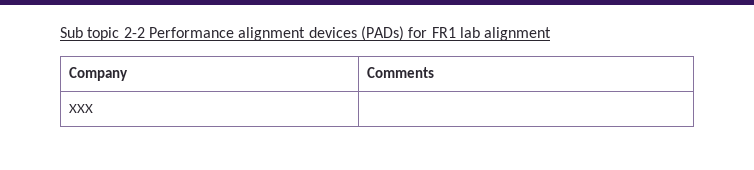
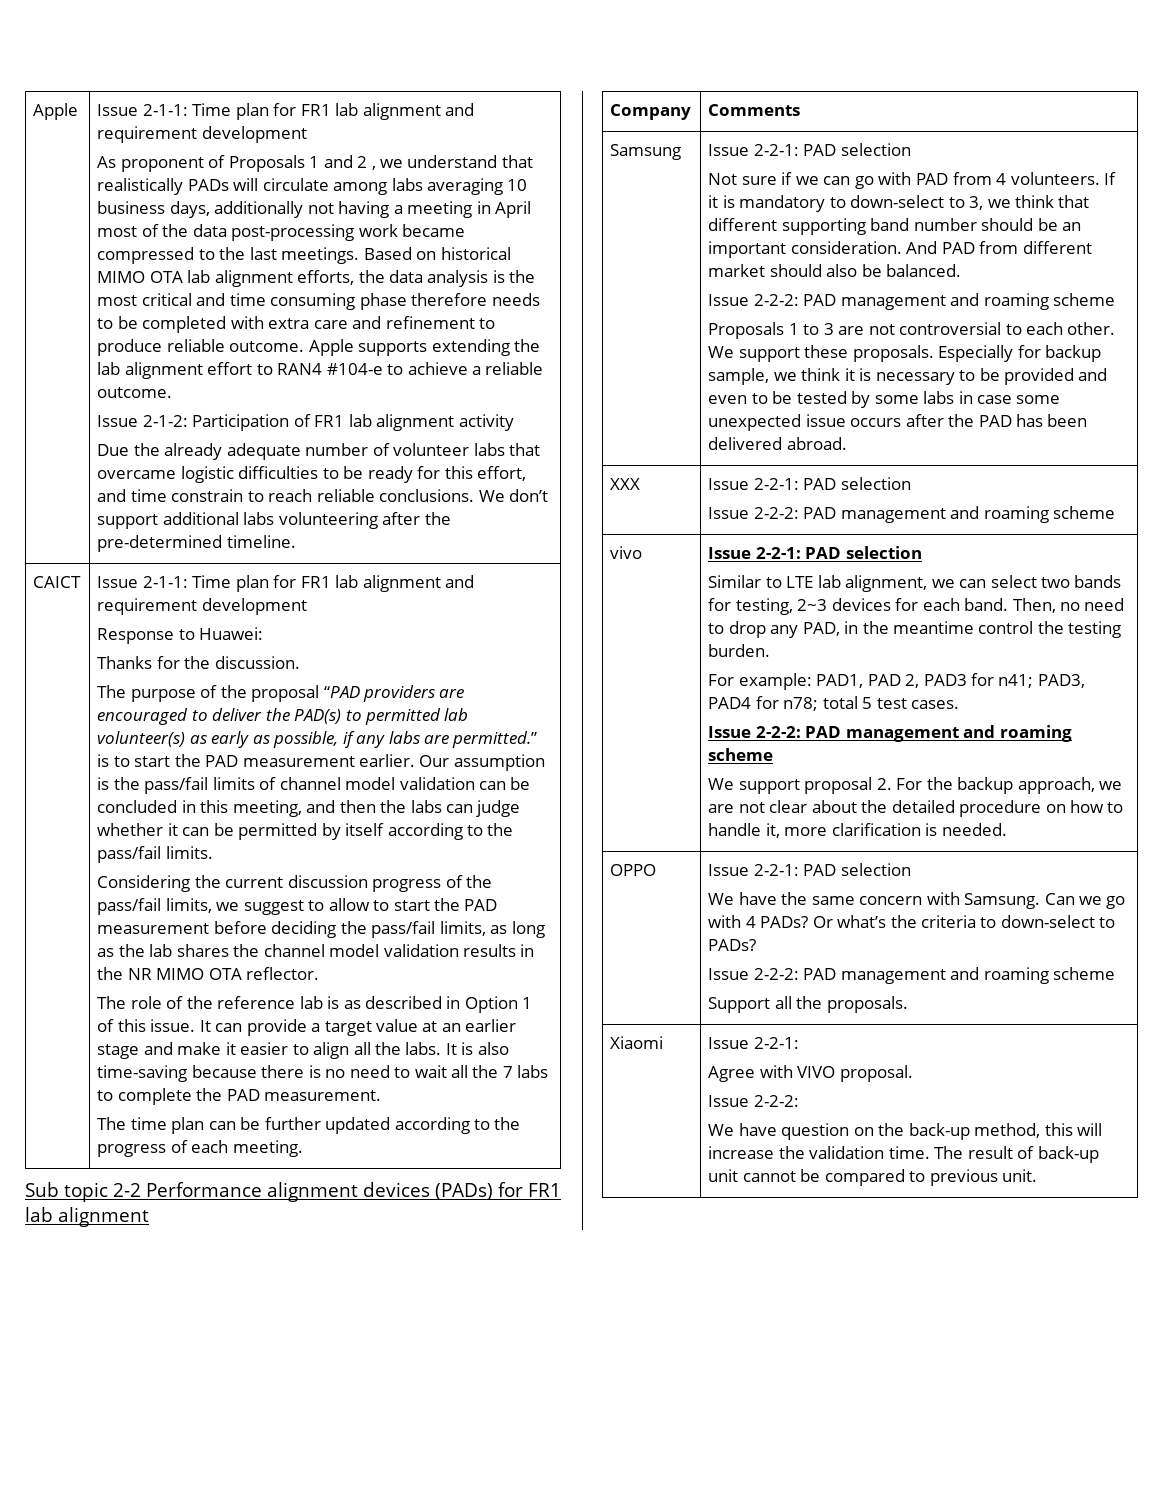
+ Apple | Issue 2-1-1: Time plan for FR1 lab alignment and requirement development
+ As proponent of Proposals 1 and 2 , we understand that realistically PADs will circulate among labs averaging 10 business days, additionally not having a meeting in April most of the data post-processing work became compressed to the last meetings. Based on historical MIMO OTA lab alignment efforts, the data analysis is the most critical and time consuming phase therefore needs to be completed with extra care and refinement to produce reliable outcome. Apple supports extending the lab alignment effort to RAN4 #104-e to achieve a reliable outcome.
+ Issue 2-1-2: Participation of FR1 lab alignment activity
+ Due the already adequate number of volunteer labs that overcame logistic difficulties to be ready for this effort, and time constrain to reach reliable conclusions. We don’t support additional labs volunteering after the pre-determined timeline.
+ CAICT | Issue 2-1-1: Time plan for FR1 lab alignment and requirement development
+ Response to Huawei:
+ Thanks for the discussion.
+ The purpose of the proposal “PAD providers are encouraged to deliver the PAD(s) to permitted lab volunteer(s) as early as possible, if any labs are permitted.” is to start the PAD measurement earlier. Our assumption is the pass/fail limits of channel model validation can be concluded in this meeting, and then the labs can judge whether it can be permitted by itself according to the pass/fail limits.
+ Considering the current discussion progress of the pass/fail limits, we suggest to allow to start the PAD measurement before deciding the pass/fail limits, as long as the lab shares the channel model validation results in the NR MIMO OTA reflector.
+ The role of the reference lab is as described in Option 1 of this issue. It can provide a target value at an earlier stage and make it easier to align all the labs. It is also time-saving because there is no need to wait all the 7 labs to complete the PAD measurement.
+ The time plan can be further updated according to the progress of each meeting.
- XXX
+ Samsung | Issue 2-2-1: PAD selection
+ Not sure if we can go with PAD from 4 volunteers. If it is mandatory to down-select to 3, we think that different supporting band number should be an important consideration. And PAD from different market should also be balanced.
+ Issue 2-2-2: PAD management and roaming scheme
+ Proposals 1 to 3 are not controversial to each other. We support these proposals. Especially for backup sample, we think it is necessary to be provided and even to be tested by some labs in case some unexpected issue occurs after the PAD has been delivered abroad.
+ XXX | Issue 2-2-1: PAD selection
+ Issue 2-2-2: PAD management and roaming scheme
+ vivo | Issue 2-2-1: PAD selection
+ Similar to LTE lab alignment, we can select two bands for testing, 2~3 devices for each band. Then, no need to drop any PAD, in the meantime control the testing burden.
+ For example: PAD1, PAD 2, PAD3 for n41; PAD3, PAD4 for n78; total 5 test cases.
+ Issue 2-2-2: PAD management and roaming scheme
+ We support proposal 2. For the backup approach, we are not clear about the detailed procedure on how to handle it, more clarification is needed.
+ OPPO | Issue 2-2-1: PAD selection
+ We have the same concern with Samsung. Can we go with 4 PADs? Or what’s the criteria to down-select to PADs?
+ Issue 2-2-2: PAD management and roaming scheme
+ Support all the proposals.
+ Xiaomi | Issue 2-2-1:
+ Agree with VIVO proposal.
+ Issue 2-2-2:
+ We have question on the back-up method, this will increase the validation time. The result of back-up unit cannot be compared to previous unit.

